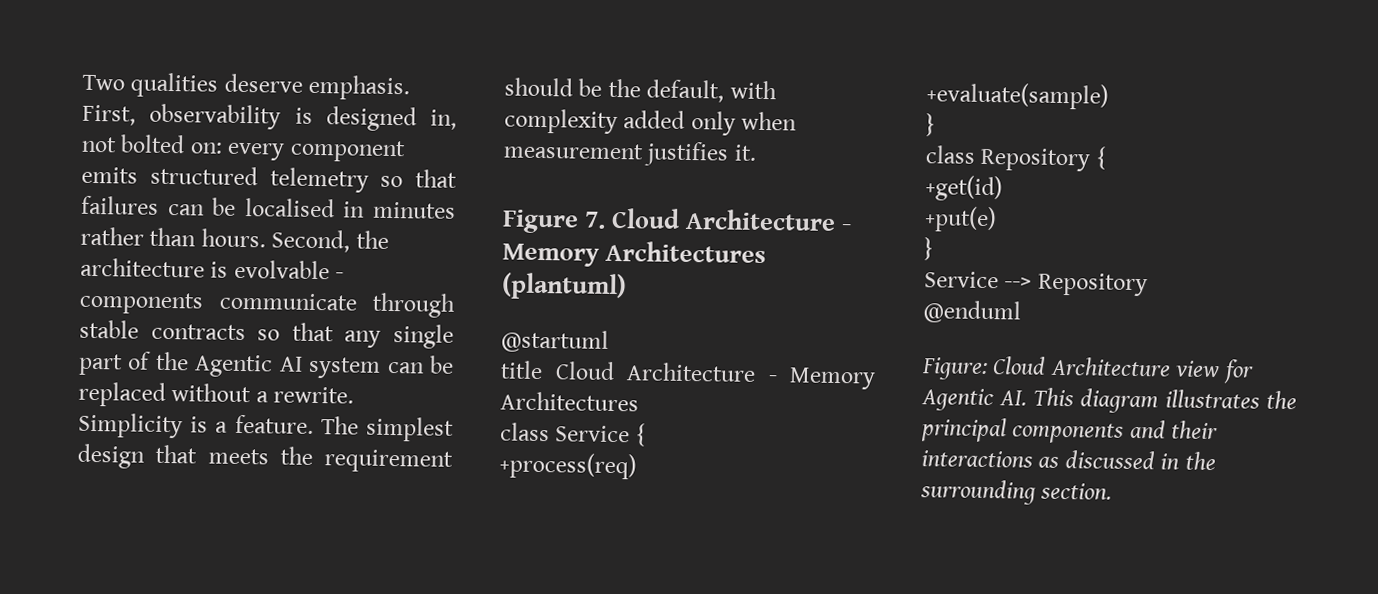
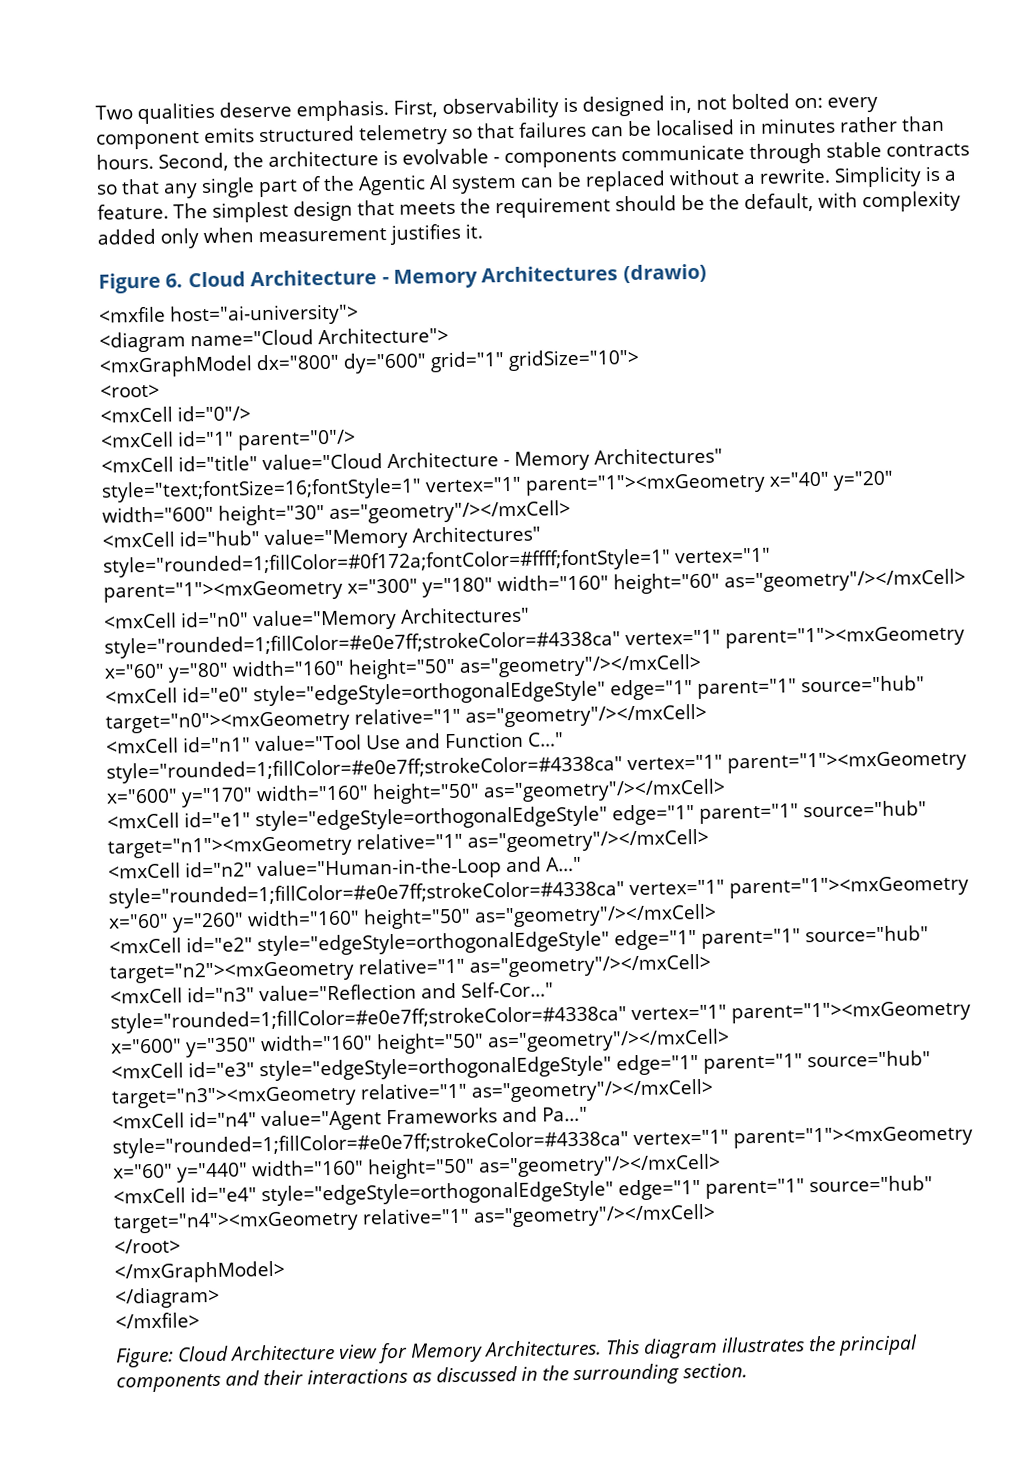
- Figure 7. Cloud Architecture - Memory Architectures (plantuml)
- @startuml
- title Cloud Architecture - Memory Architectures
- class Service {
- +process(req)
- +evaluate(sample)
- }
- class Repository {
- +get(id)
- +put(e)
- }
- Service --> Repository
- @enduml
+ Figure 6. Cloud Architecture - Memory Architectures (drawio)
+ <mxfile host="ai-university">
+ <diagram name="Cloud Architecture">
+ <mxGraphModel dx="800" dy="600" grid="1" gridSize="10">
+ <root>
+ <mxCell id="0"/>
+ <mxCell id="1" parent="0"/>
+ <mxCell id="title" value="Cloud Architecture - Memory Architectures" style="text;fontSize=16;fontStyle=1" vertex="1" parent="1"><mxGeometry x="40" y="20" width="600" height="30" as="geometry"/></mxCell>
+ <mxCell id="hub" value="Memory Architectures" style="rounded=1;fillColor=#0f172a;fontColor=#ffff;fontStyle=1" vertex="1" parent="1"><mxGeometry x="300" y="180" width="160" height="60" as="geometry"/></mxCell>
+ <mxCell id="n0" value="Memory Architectures" style="rounded=1;fillColor=#e0e7ff;strokeColor=#4338ca" vertex="1" parent="1"><mxGeometry x="60" y="80" width="160" height="50" as="geometry"/></mxCell>
+ <mxCell id="e0" style="edgeStyle=orthogonalEdgeStyle" edge="1" parent="1" source="hub" target="n0"><mxGeometry relative="1" as="geometry"/></mxCell>
+ <mxCell id="n1" value="Tool Use and Function C…" style="rounded=1;fillColor=#e0e7ff;strokeColor=#4338ca" vertex="1" parent="1"><mxGeometry x="600" y="170" width="160" height="50" as="geometry"/></mxCell>
+ <mxCell id="e1" style="edgeStyle=orthogonalEdgeStyle" edge="1" parent="1" source="hub" target="n1"><mxGeometry relative="1" as="geometry"/></mxCell>
+ <mxCell id="n2" value="Human-in-the-Loop and A…" style="rounded=1;fillColor=#e0e7ff;strokeColor=#4338ca" vertex="1" parent="1"><mxGeometry x="60" y="260" width="160" height="50" as="geometry"/></mxCell>
+ <mxCell id="e2" style="edgeStyle=orthogonalEdgeStyle" edge="1" parent="1" source="hub" target="n2"><mxGeometry relative="1" as="geometry"/></mxCell>
+ <mxCell id="n3" value="Reflection and Self-Cor…" style="rounded=1;fillColor=#e0e7ff;strokeColor=#4338ca" vertex="1" parent="1"><mxGeometry x="600" y="350" width="160" height="50" as="geometry"/></mxCell>
+ <mxCell id="e3" style="edgeStyle=orthogonalEdgeStyle" edge="1" parent="1" source="hub" target="n3"><mxGeometry relative="1" as="geometry"/></mxCell>
+ <mxCell id="n4" value="Agent Frameworks and Pa…" style="rounded=1;fillColor=#e0e7ff;strokeColor=#4338ca" vertex="1" parent="1"><mxGeometry x="60" y="440" width="160" height="50" as="geometry"/></mxCell>
+ <mxCell id="e4" style="edgeStyle=orthogonalEdgeStyle" edge="1" parent="1" source="hub" target="n4"><mxGeometry relative="1" as="geometry"/></mxCell>
+ </root>
+ </mxGraphModel>
+ </diagram>
+ </mxfile>
- Figure: Cloud Architecture view for Agentic AI. This diagram illustrates the principal components and their interactions as discussed in the surrounding section.
+ Figure: Cloud Architecture view for Memory Architectures. This diagram illustrates the principal components and their interactions as discussed in the surrounding section.

